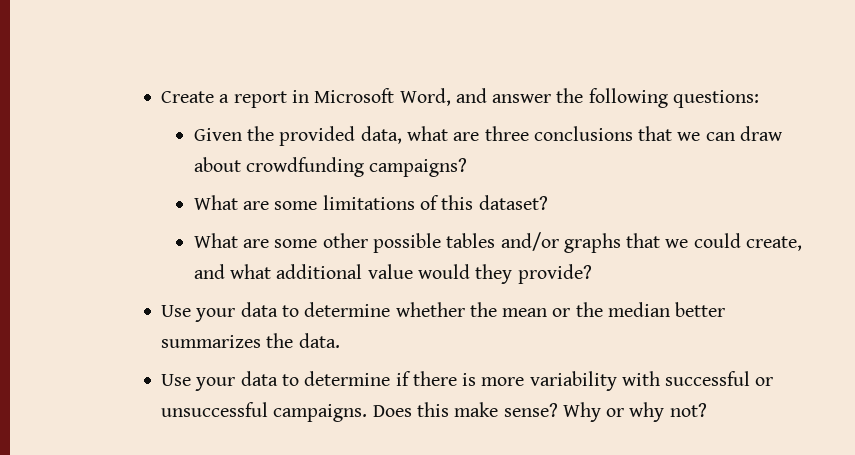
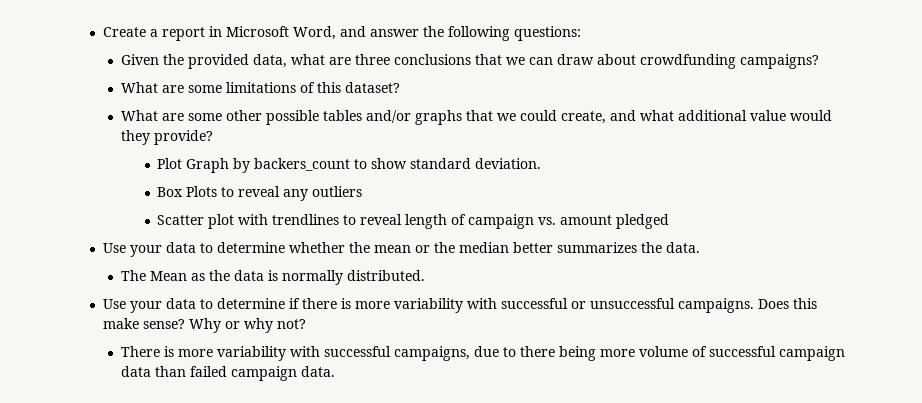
+ Plot Graph by backers_count to show standard deviation.
+ Box Plots to reveal any outliers
+ Scatter plot with trendlines to reveal length of campaign vs. amount pledged
+ The Mean as the data is normally distributed.
+ There is more variability with successful campaigns, due to there being more volume of successful campaign data than failed campaign data.

